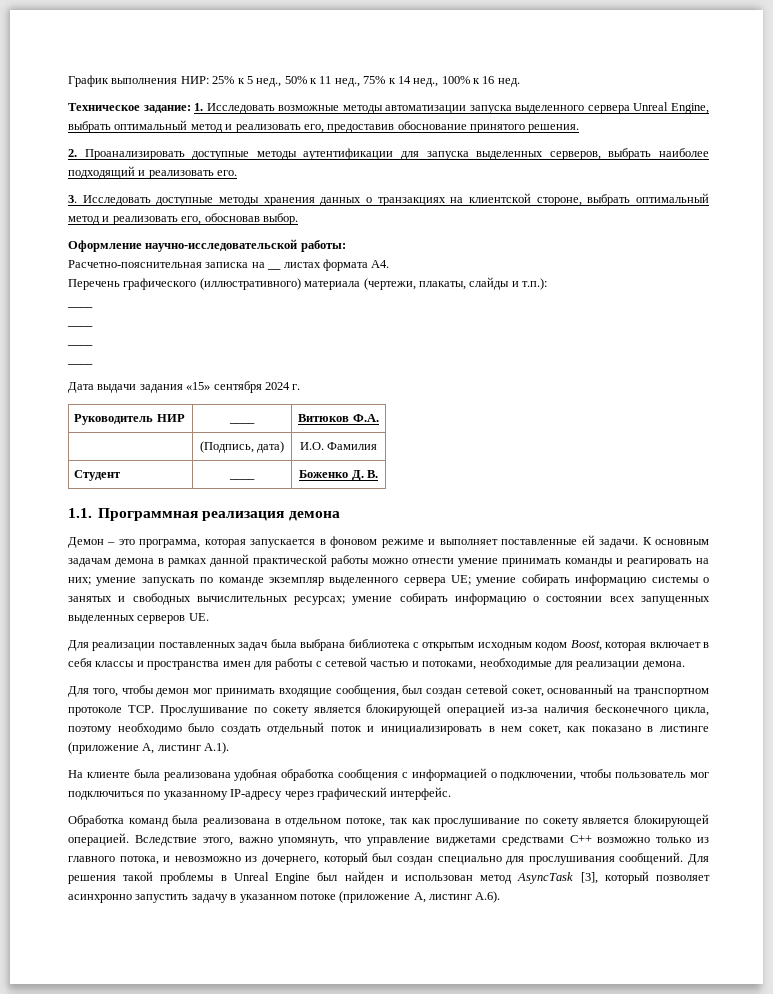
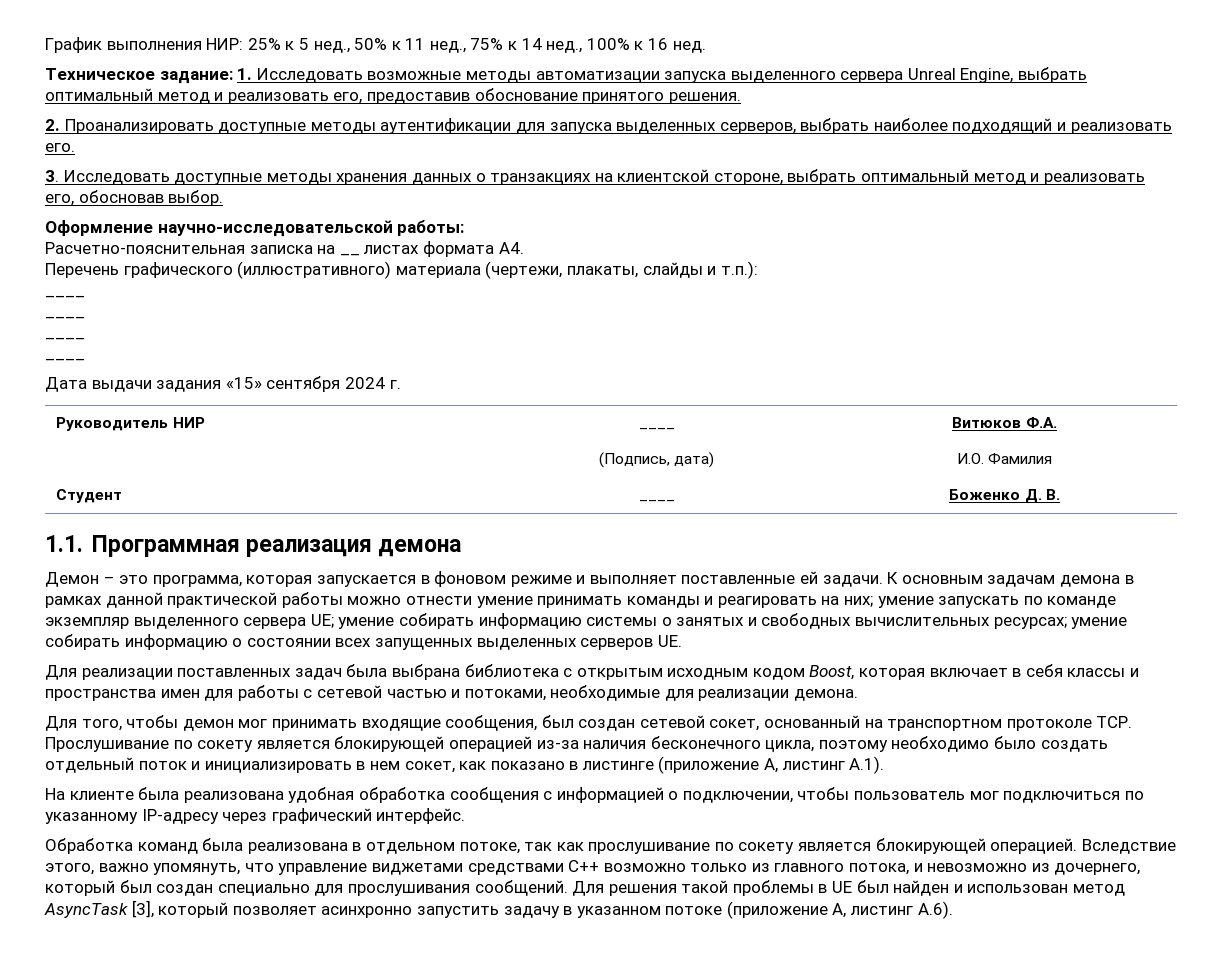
- Для решения такой проблемы в Unreal Engine был найден и использован метод AsyncTask [3], который позволяет асинхронно запустить задачу в указанном потоке (приложение А, листинг А.6).
+ Для решения такой проблемы в UE был найден и использован метод AsyncTask [3], который позволяет асинхронно запустить задачу в указанном потоке (приложение А, листинг А.6).

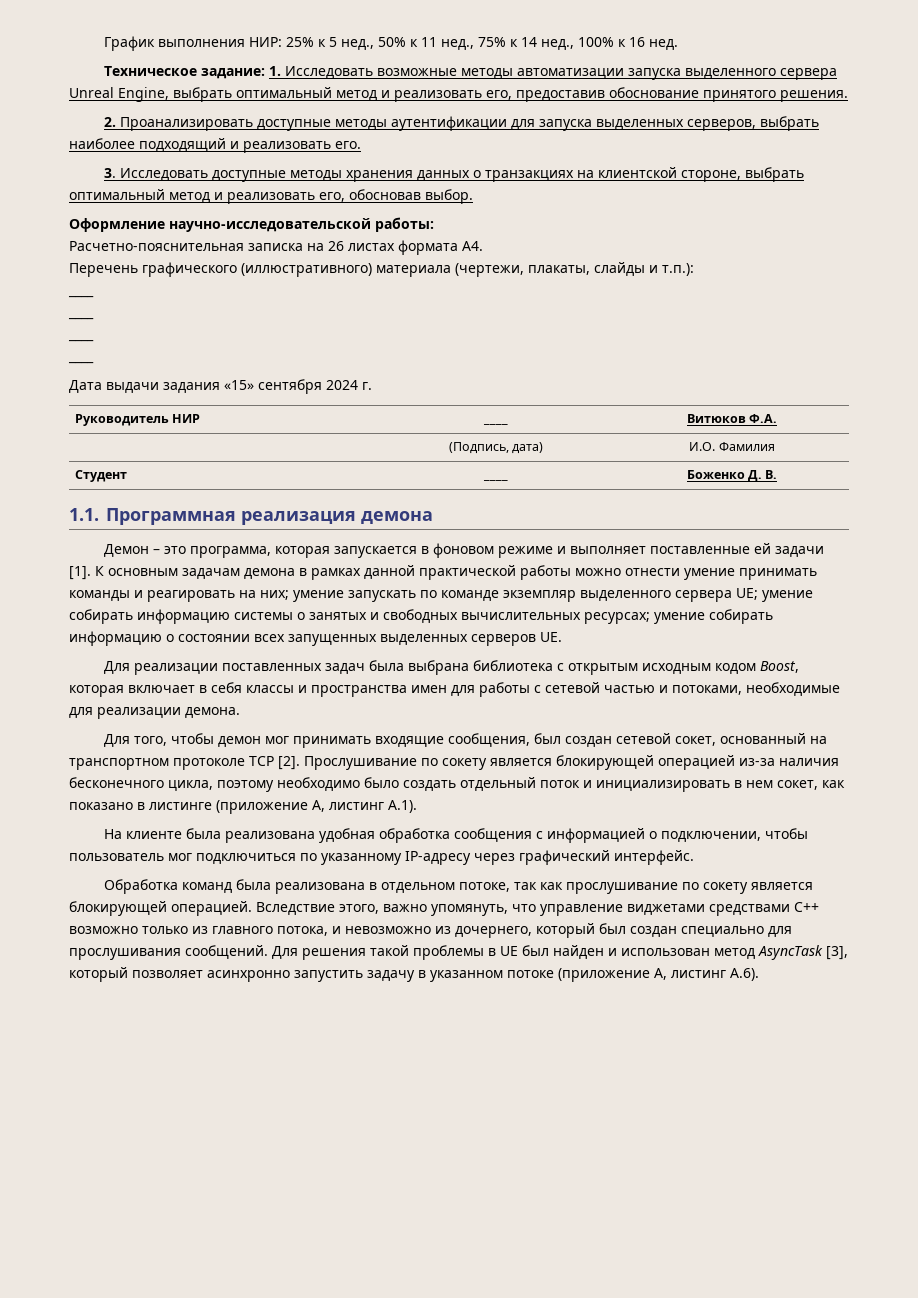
- Расчетно-пояснительная записка на __ листах формата А4.
+ Расчетно-пояснительная записка на 26 листах формата А4.
- Демон – это программа, которая запускается в фоновом режиме и выполняет поставленные ей задачи.
+ Демон – это программа, которая запускается в фоновом режиме и выполняет поставленные ей задачи [1].
- Для того, чтобы демон мог принимать входящие сообщения, был создан сетевой сокет, основанный на транспортном протоколе TCP. Прослушивание по сокету является блокирующей операцией из-за наличия бесконечного цикла, поэтому необходимо было создать отдельный поток и инициализировать в нем сокет, как показано в листинге (приложение А, листинг А.1).
+ Для того, чтобы демон мог принимать входящие сообщения, был создан сетевой сокет, основанный на транспортном протоколе TCP [2]. Прослушивание по сокету является блокирующей операцией из-за наличия бесконечного цикла, поэтому необходимо было создать отдельный поток и инициализировать в нем сокет, как показано в листинге (приложение А, листинг А.1).

